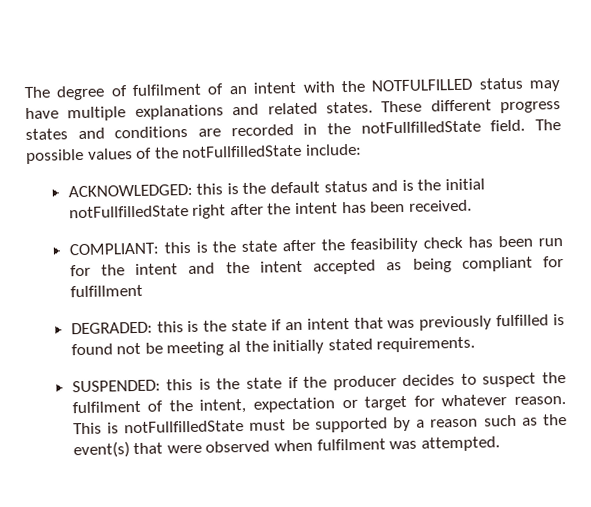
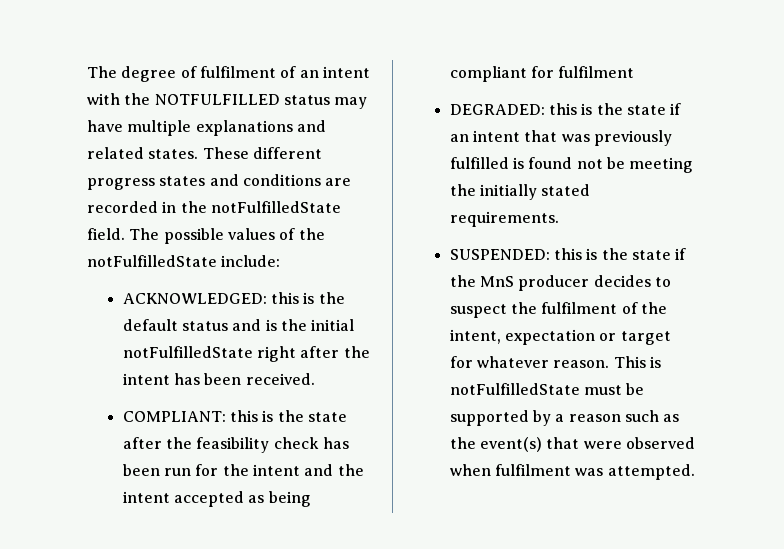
- These different progress states and conditions are recorded in the notFullfilledState field.
+ These different progress states and conditions are recorded in the notFulfilledState field.
- The possible values of the notFullfilledState include:
+ The possible values of the notFulfilledState include:
- ACKNOWLEDGED: this is the default status and is the initial notFullfilledState right after the intent has been received.
+ ACKNOWLEDGED: this is the default status and is the initial notFulfilledState right after the intent has been received.
- COMPLIANT: this is the state after the feasibility check has been run for the intent and the intent accepted as being compliant for fulfillment
+ COMPLIANT: this is the state after the feasibility check has been run for the intent and the intent accepted as being compliant for fulfilment
- DEGRADED: this is the state if an intent that was previously fulfilled is found not be meeting al the initially stated requirements.
+ DEGRADED: this is the state if an intent that was previously fulfilled is found not be meeting the initially stated requirements.
- SUSPENDED: this is the state if the producer decides to suspect the fulfilment of the intent, expectation or target for whatever reason.
+ SUSPENDED: this is the state if the MnS producer decides to suspect the fulfilment of the intent, expectation or target for whatever reason.
- This is notFullfilledState must be supported by a reason such as the event(s) that were observed when fulfilment was attempted.
+ This is notFulfilledState must be supported by a reason such as the event(s) that were observed when fulfilment was attempted.

